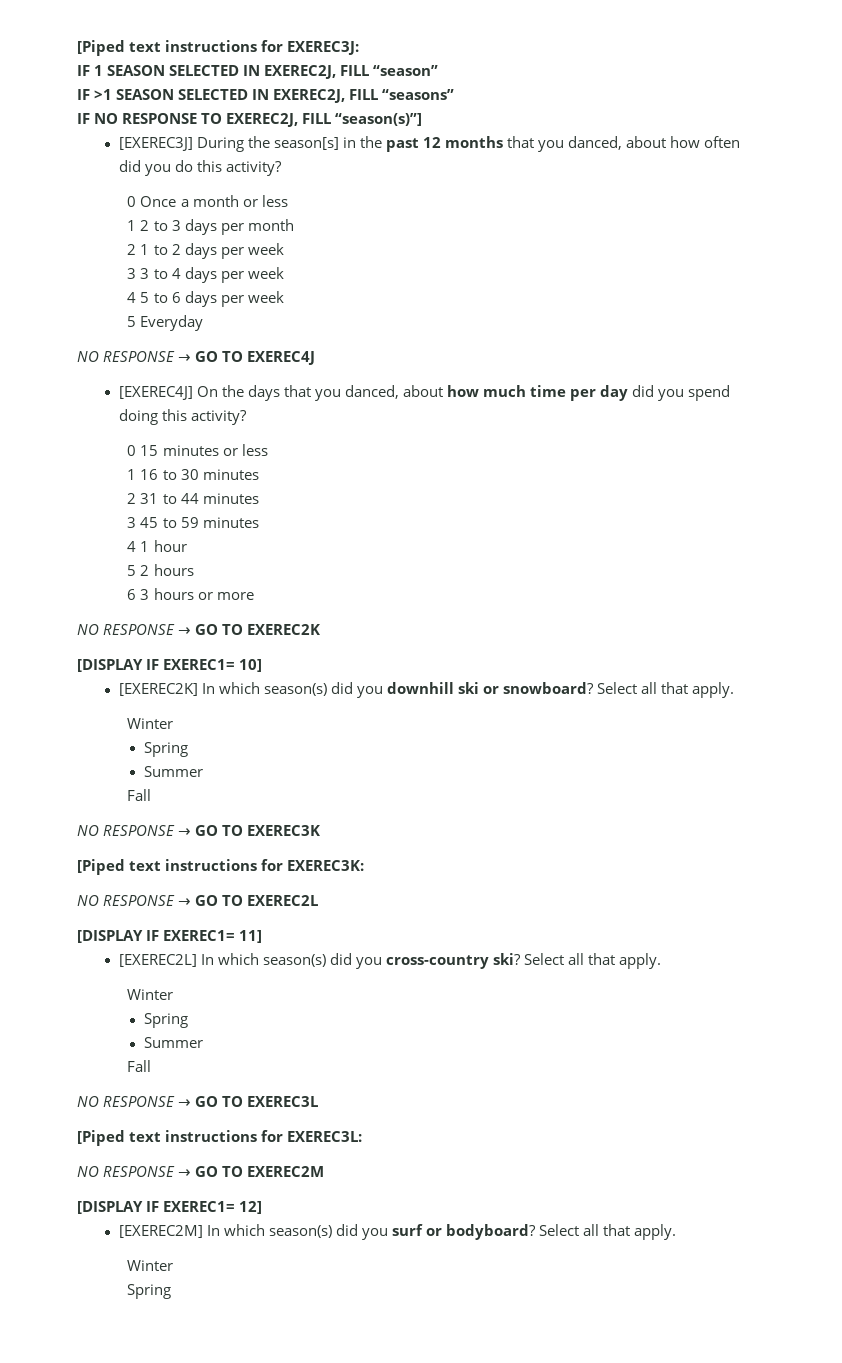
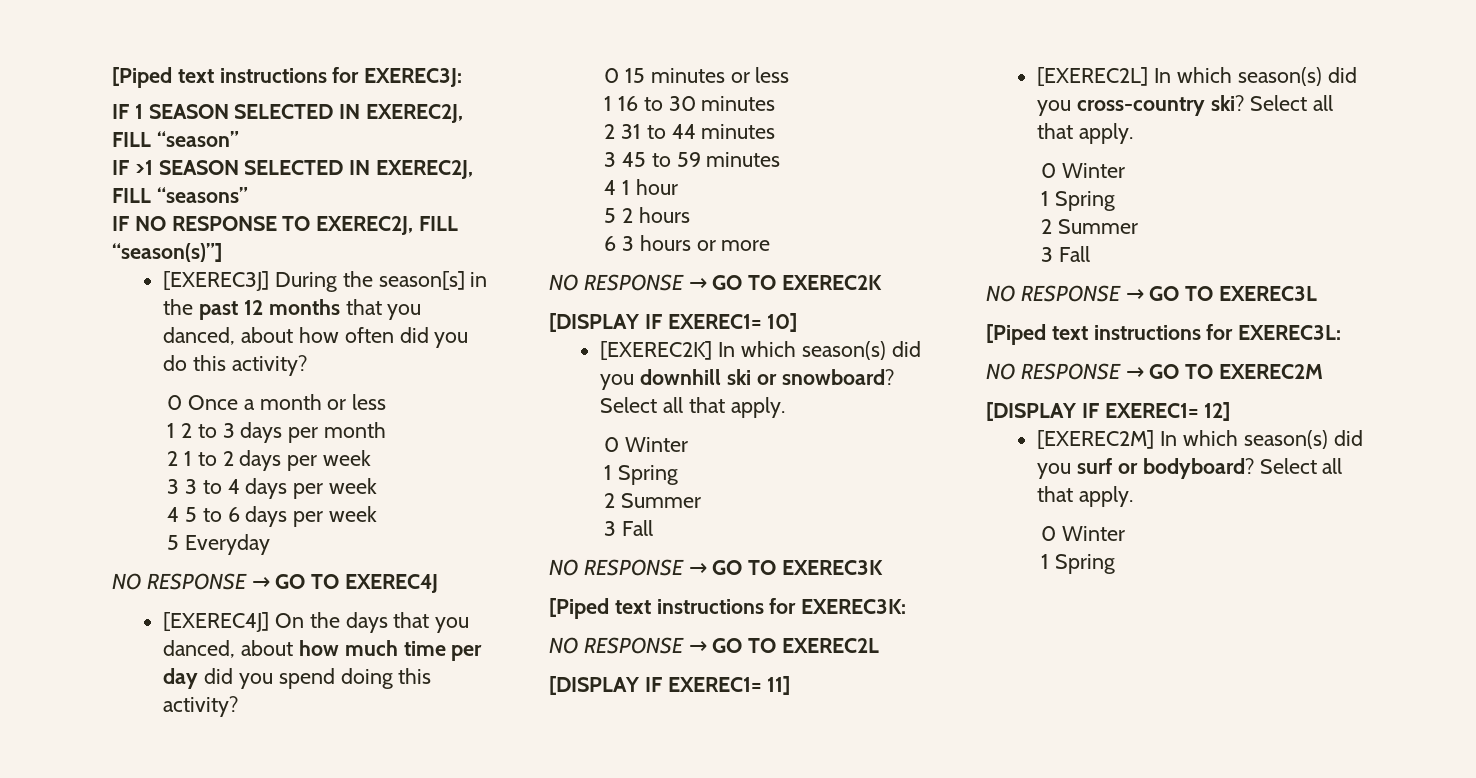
  [EXEREC2K] In which season(s) did you downhill ski or snowboard? Select all that apply.
- Winter
- Spring
- Summer
- Fall
+ 0 Winter
+ 1 Spring
+ 2 Summer
+ 3 Fall
  [EXEREC2L] In which season(s) did you cross-country ski? Select all that apply.
- Winter
- Spring
- Summer
- Fall
+ 0 Winter
+ 1 Spring
+ 2 Summer
+ 3 Fall
  [EXEREC2M] In which season(s) did you surf or bodyboard? Select all that apply.
- Winter
- Spring
+ 0 Winter
+ 1 Spring

